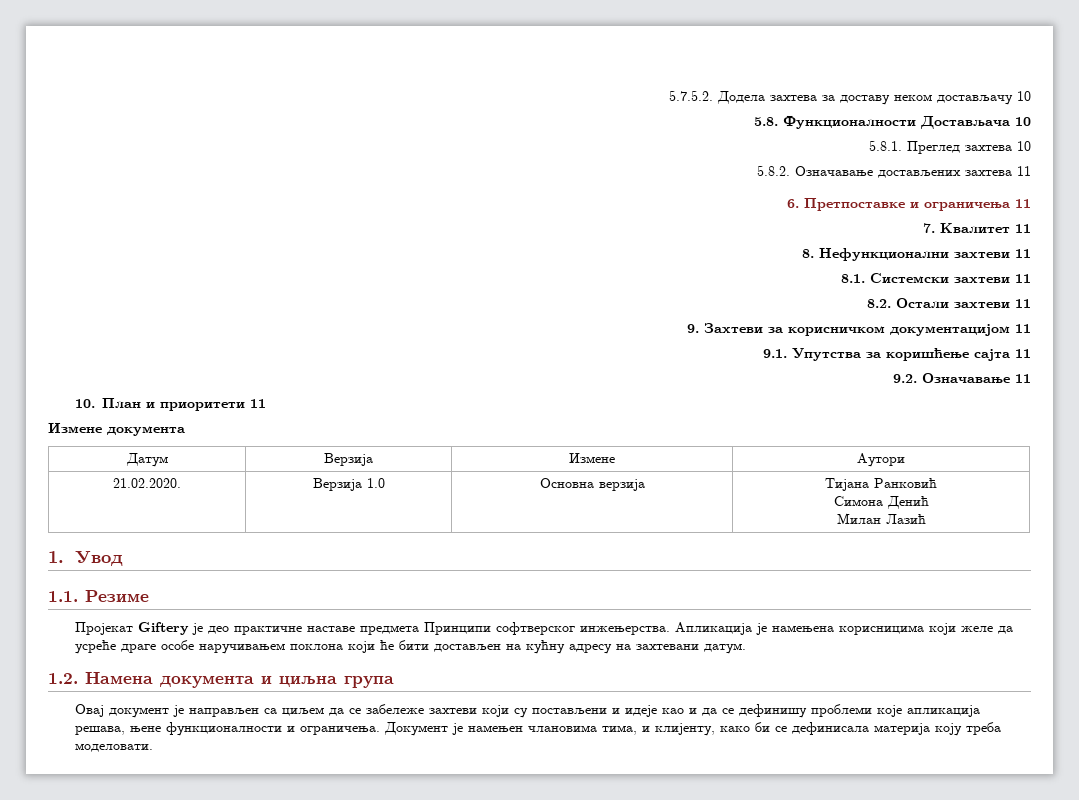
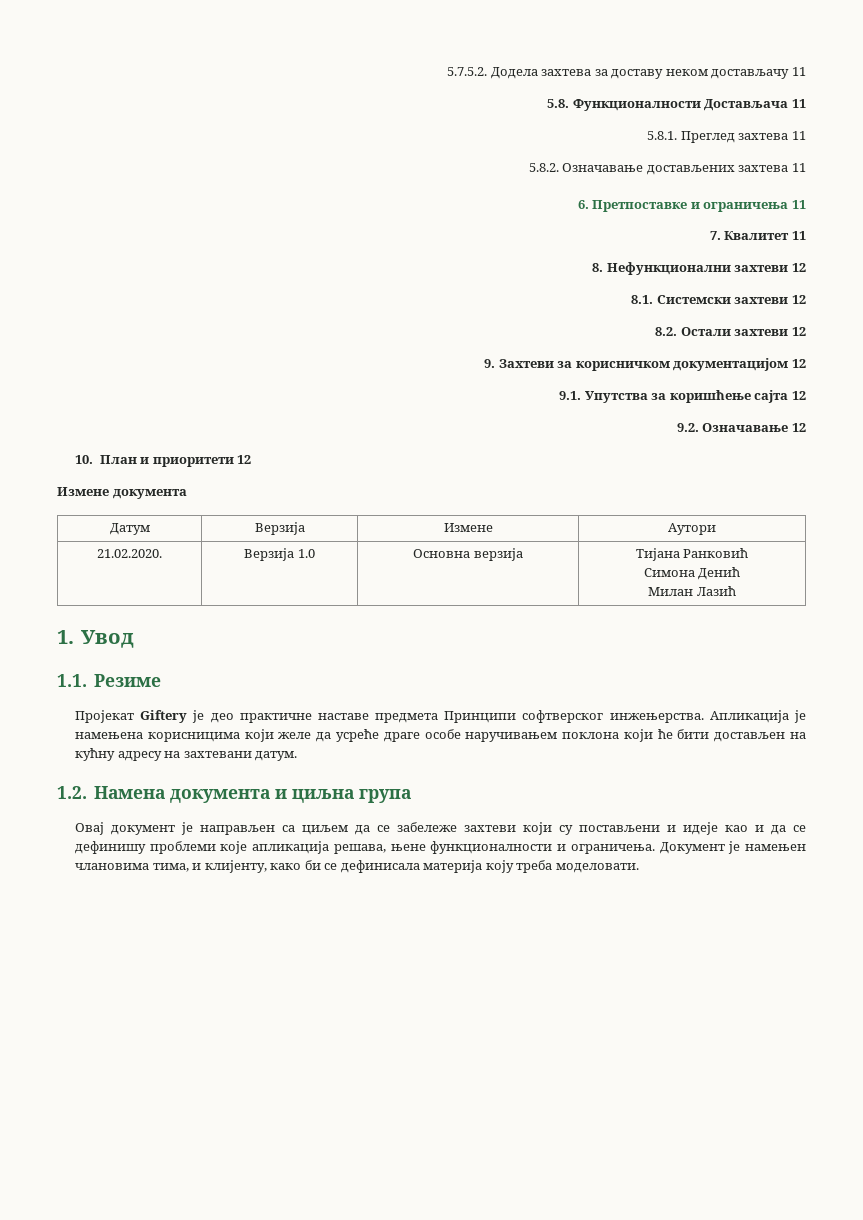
- 5.7.5.2. Додела захтева за доставу неком достављачу 10
+ 5.7.5.2. Додела захтева за доставу неком достављачу 11
- 5.8. Функционалности Достављача 10
+ 5.8. Функционалности Достављача 11
- 5.8.1. Преглед захтева 10
+ 5.8.1. Преглед захтева 11
- 8. Нефункционални захтеви 11
+ 8. Нефункционални захтеви 12
- 8.1. Системски захтеви 11
+ 8.1. Системски захтеви 12
- 8.2. Остали захтеви 11
+ 8.2. Остали захтеви 12
- 9. Захтеви за корисничком документацијом 11
+ 9. Захтеви за корисничком документацијом 12
- 9.1. Упутства за коришћење сајта 11
+ 9.1. Упутства за коришћење сајта 12
- 9.2. Означавање 11
+ 9.2. Означавање 12
- 10. План и приоритети 11
+ 10. План и приоритети 12

